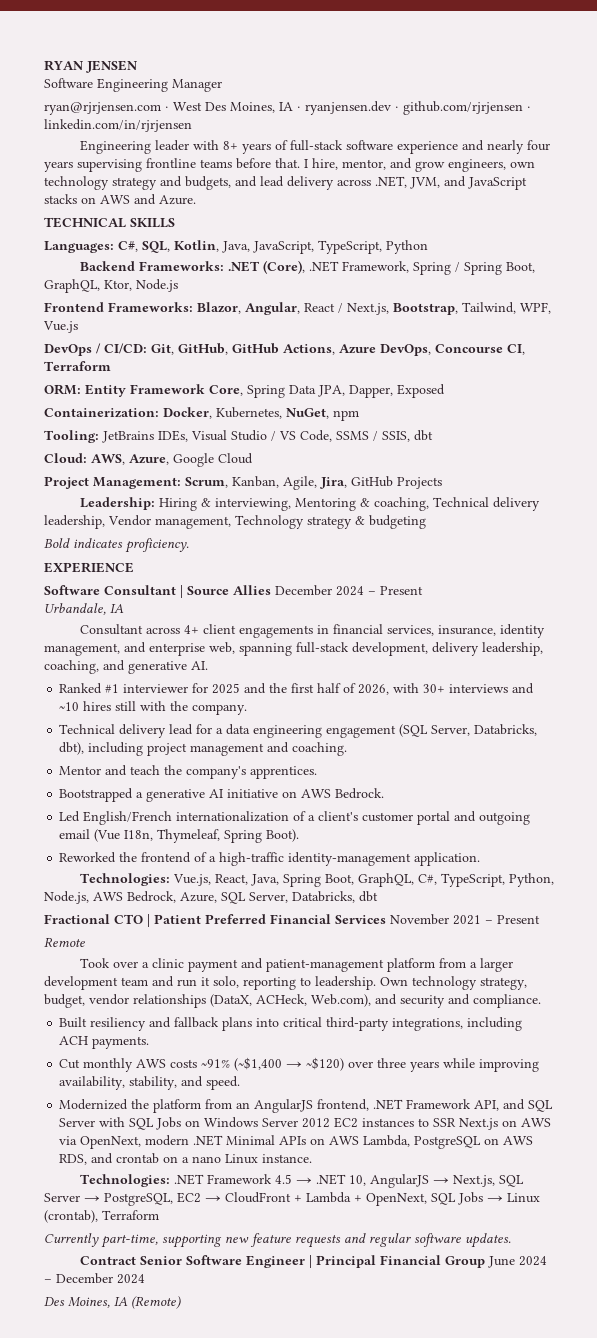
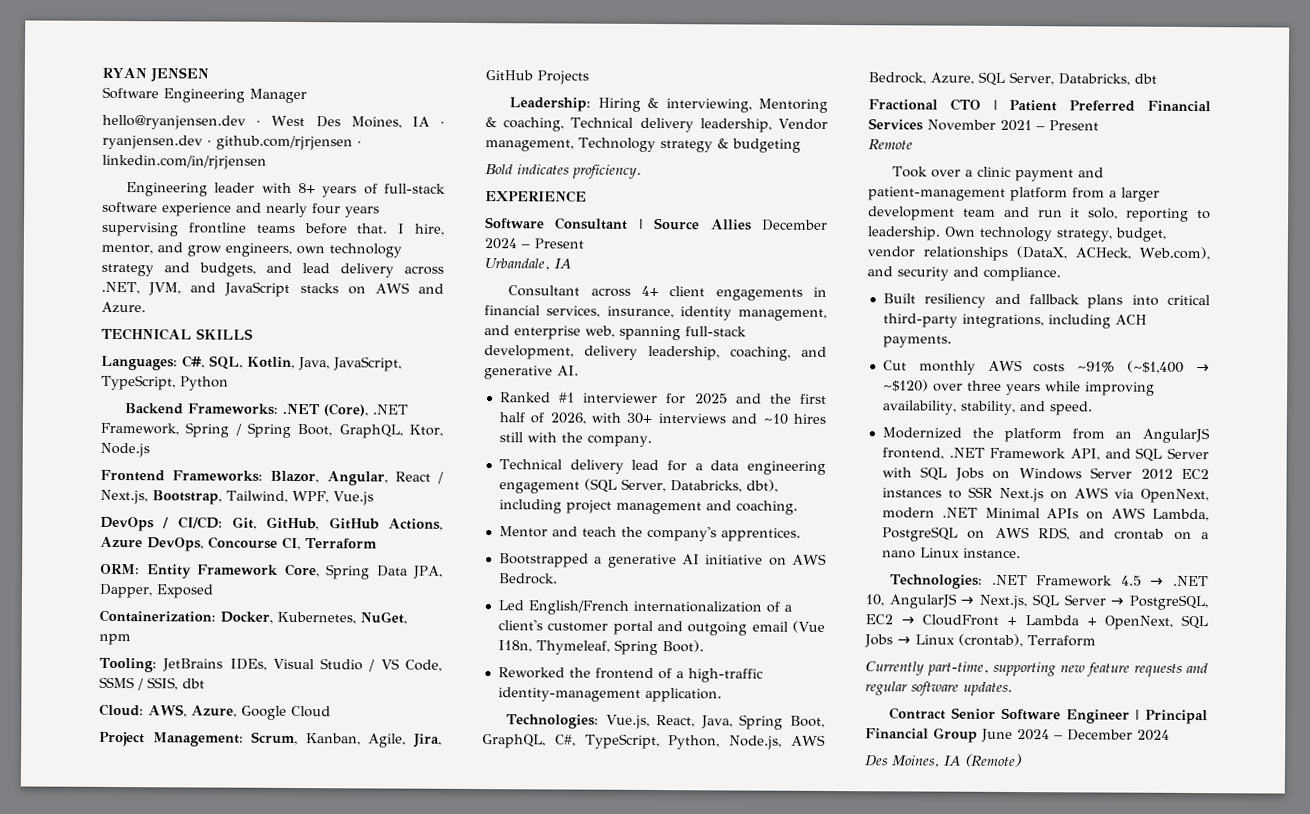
- ryan@rjrjensen.com · West Des Moines, IA · ryanjensen.dev · github.com/rjrjensen · linkedin.com/in/rjrjensen
+ hello@ryanjensen.dev · West Des Moines, IA · ryanjensen.dev · github.com/rjrjensen · linkedin.com/in/rjrjensen

